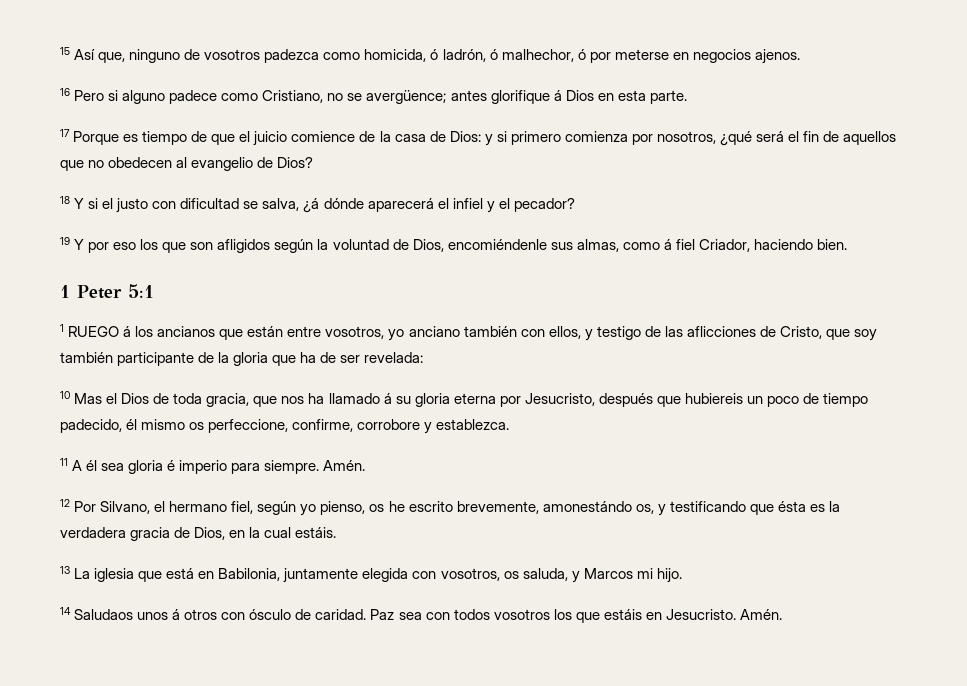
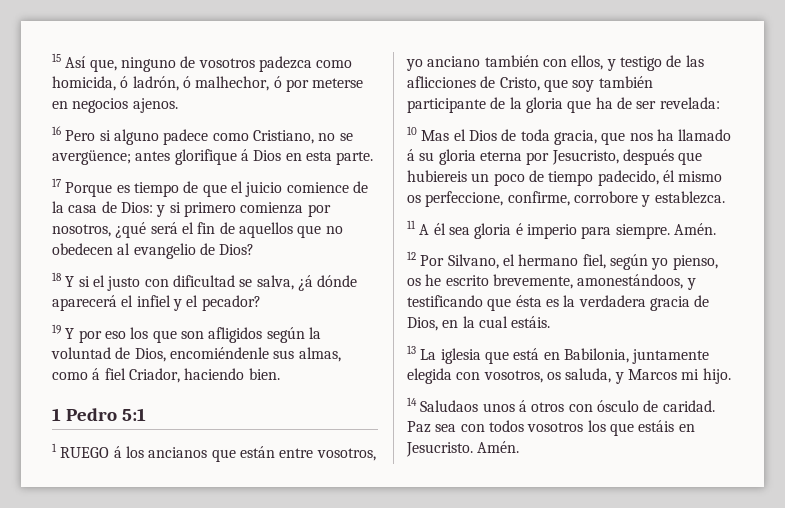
- 1 Peter 5:1
+ 1 Pedro 5:1
- 12 Por Silvano, el hermano fiel, según yo pienso, os he escrito brevemente, amonestándo os, y testificando que ésta es la verdadera gracia de Dios, en la cual estáis.
+ 12 Por Silvano, el hermano fiel, según yo pienso, os he escrito brevemente, amonestándoos, y testificando que ésta es la verdadera gracia de Dios, en la cual estáis.

